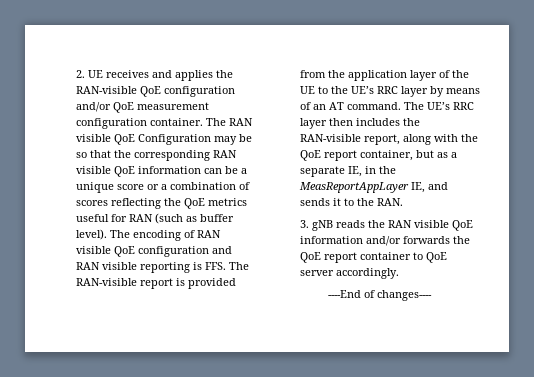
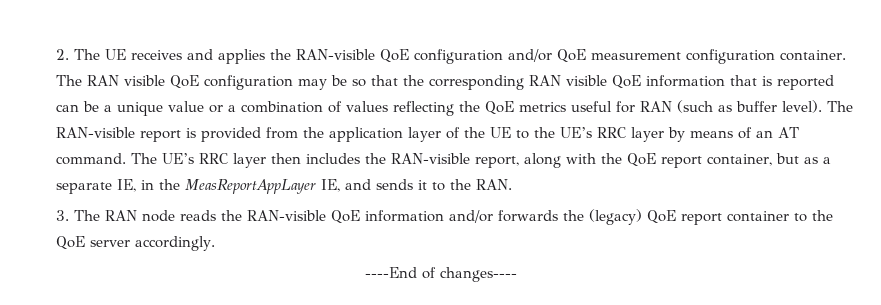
- 2. UE receives and applies the RAN-visible QoE configuration and/or QoE measurement configuration container.
+ 2. The UE receives and applies the RAN-visible QoE configuration and/or QoE measurement configuration container.
- The RAN visible QoE Configuration may be so that the corresponding RAN visible QoE information can be a unique score or a combination of scores reflecting the QoE metrics useful for RAN (such as buffer level).
+ The RAN visible QoE configuration may be so that the corresponding RAN visible QoE information that is reported can be a unique value or a combination of values reflecting the QoE metrics useful for RAN (such as buffer level).
- The encoding of RAN visible QoE configuration and RAN visible reporting is FFS. The RAN-visible report is provided from the application layer of the UE to the UE’s RRC layer by means of an AT command.
+ The RAN-visible report is provided from the application layer of the UE to the UE’s RRC layer by means of an AT command.
- 3. gNB reads the RAN visible QoE information and/or forwards the QoE report container to QoE server accordingly.
+ 3. The RAN node reads the RAN-visible QoE information and/or forwards the (legacy) QoE report container to the QoE server accordingly.

